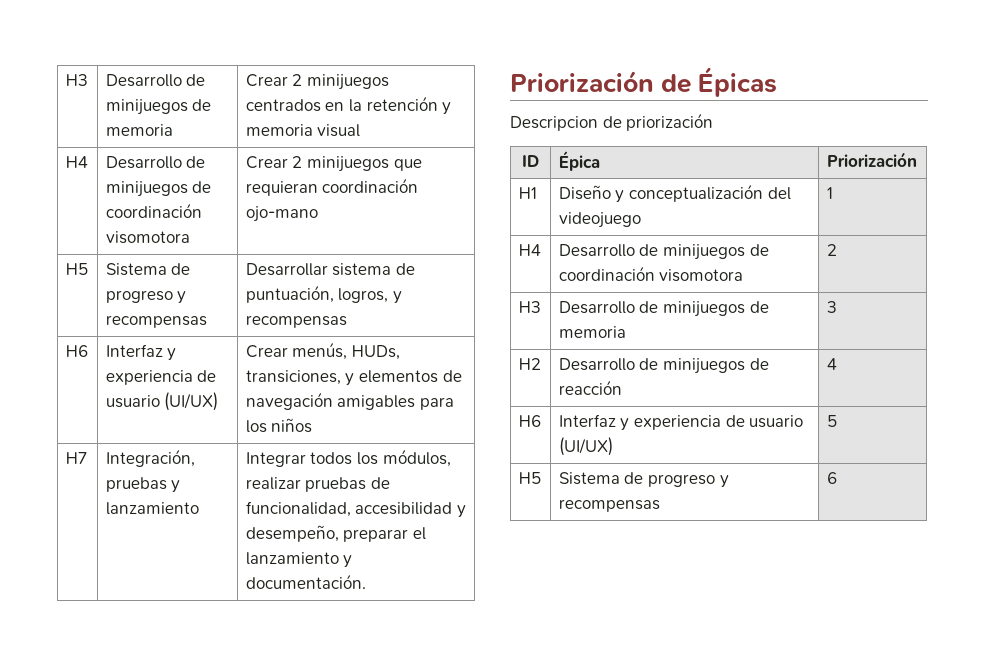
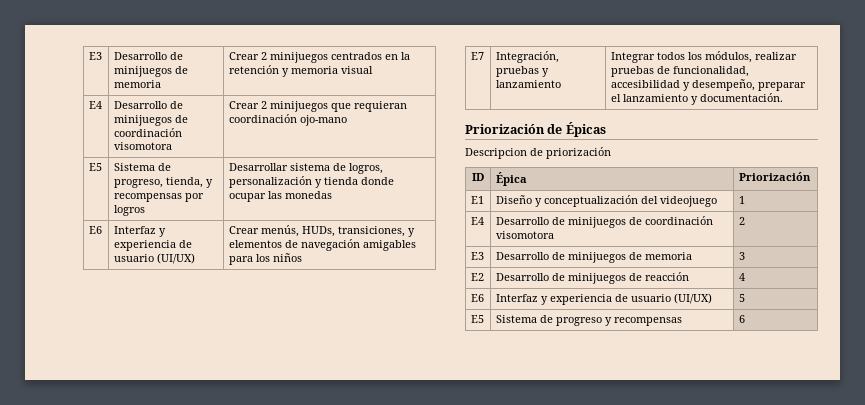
- H3 | Desarrollo de minijuegos de memoria | Crear 2 minijuegos centrados en la retención y memoria visual
+ E3 | Desarrollo de minijuegos de memoria | Crear 2 minijuegos centrados en la retención y memoria visual
- H4 | Desarrollo de minijuegos de coordinación visomotora | Crear 2 minijuegos que requieran coordinación ojo-mano
+ E4 | Desarrollo de minijuegos de coordinación visomotora | Crear 2 minijuegos que requieran coordinación ojo-mano
- H5 | Sistema de progreso y recompensas | Desarrollar sistema de puntuación, logros, y recompensas
- H6 | Interfaz y experiencia de usuario (UI/UX) | Crear menús, HUDs, transiciones, y elementos de navegación amigables para los niños
+ E5 | Sistema de progreso, tienda, y recompensas por logros | Desarrollar sistema de logros, personalización y tienda donde ocupar las monedas
+ E6 | Interfaz y experiencia de usuario (UI/UX) | Crear menús, HUDs, transiciones, y elementos de navegación amigables para los niños
- H7 | Integración, pruebas y lanzamiento | Integrar todos los módulos, realizar pruebas de funcionalidad, accesibilidad y desempeño, preparar el lanzamiento y documentación.
+ E7 | Integración, pruebas y lanzamiento | Integrar todos los módulos, realizar pruebas de funcionalidad, accesibilidad y desempeño, preparar el lanzamiento y documentación.
- H1 | Diseño y conceptualización del videojuego | 1
+ E1 | Diseño y conceptualización del videojuego | 1
- H4 | Desarrollo de minijuegos de coordinación visomotora | 2
+ E4 | Desarrollo de minijuegos de coordinación visomotora | 2
- H3 | Desarrollo de minijuegos de memoria | 3
+ E3 | Desarrollo de minijuegos de memoria | 3
- H2 | Desarrollo de minijuegos de reacción | 4
+ E2 | Desarrollo de minijuegos de reacción | 4
- H6 | Interfaz y experiencia de usuario (UI/UX) | 5
+ E6 | Interfaz y experiencia de usuario (UI/UX) | 5
- H5 | Sistema de progreso y recompensas | 6
+ E5 | Sistema de progreso y recompensas | 6

